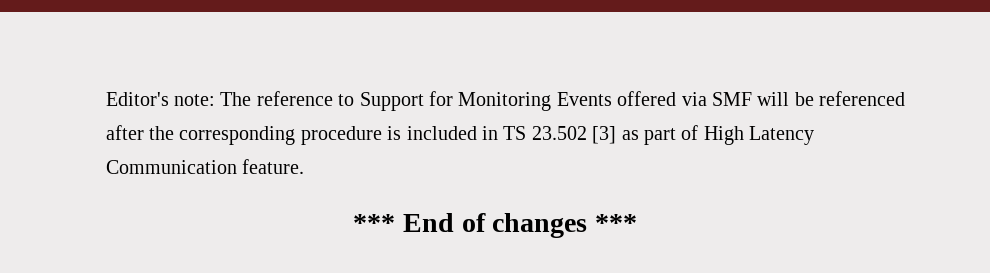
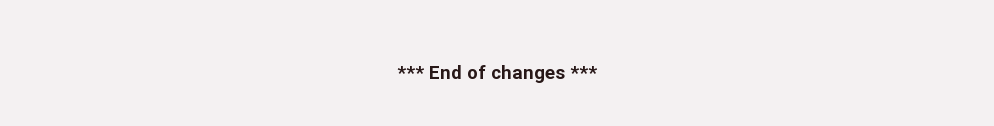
- Editor's note: The reference to Support for Monitoring Events offered via SMF will be referenced after the corresponding procedure is included in TS 23.502 [3] as part of High Latency Communication feature.

